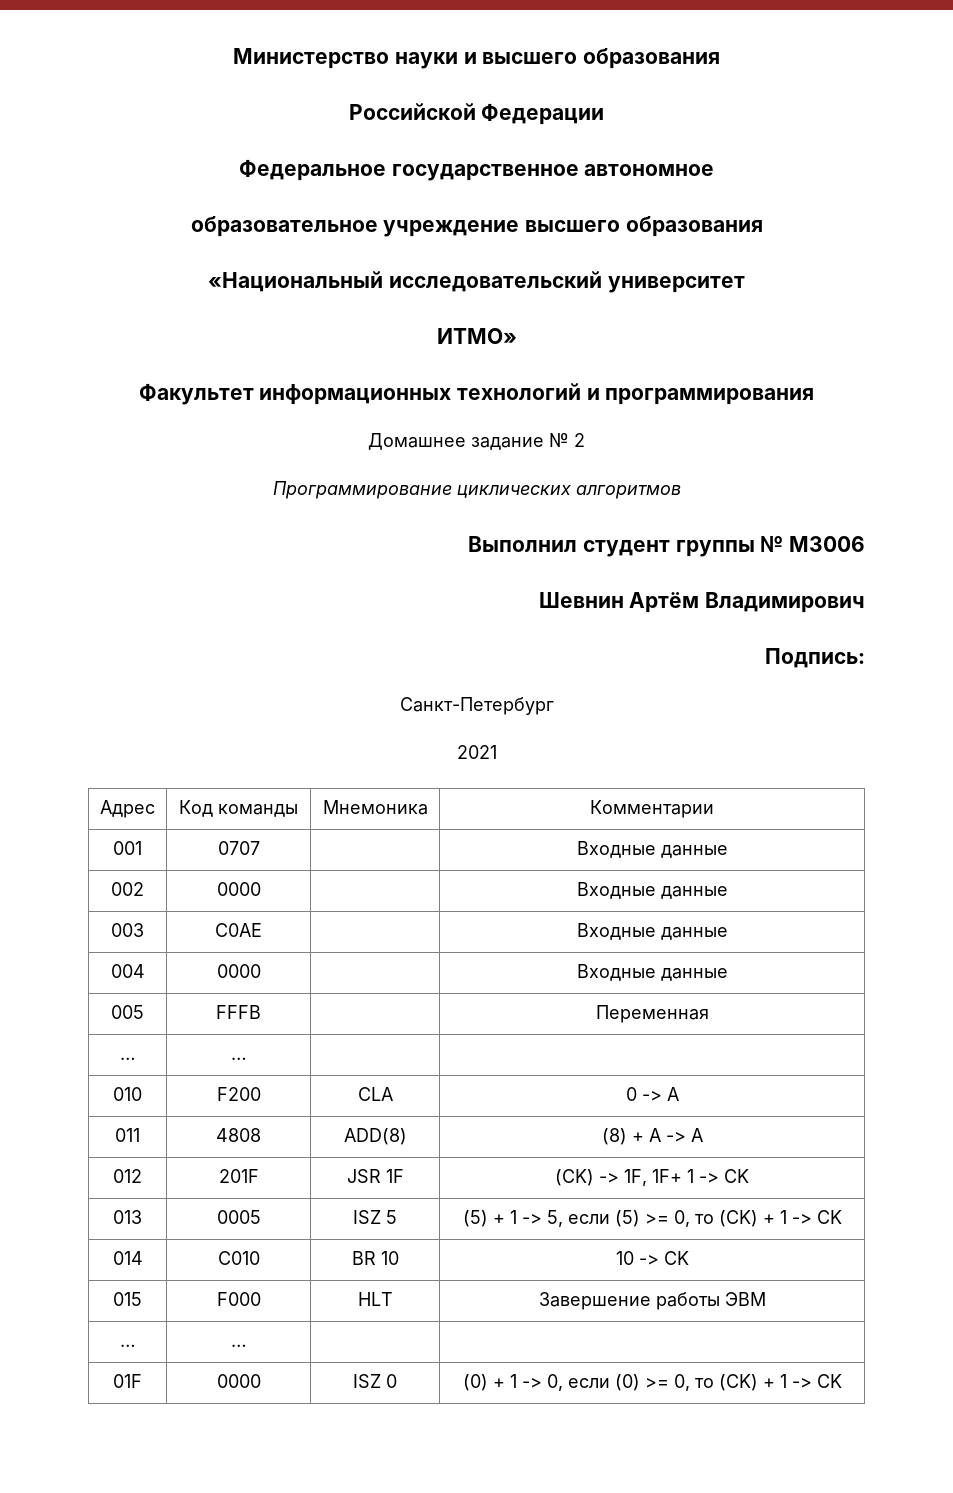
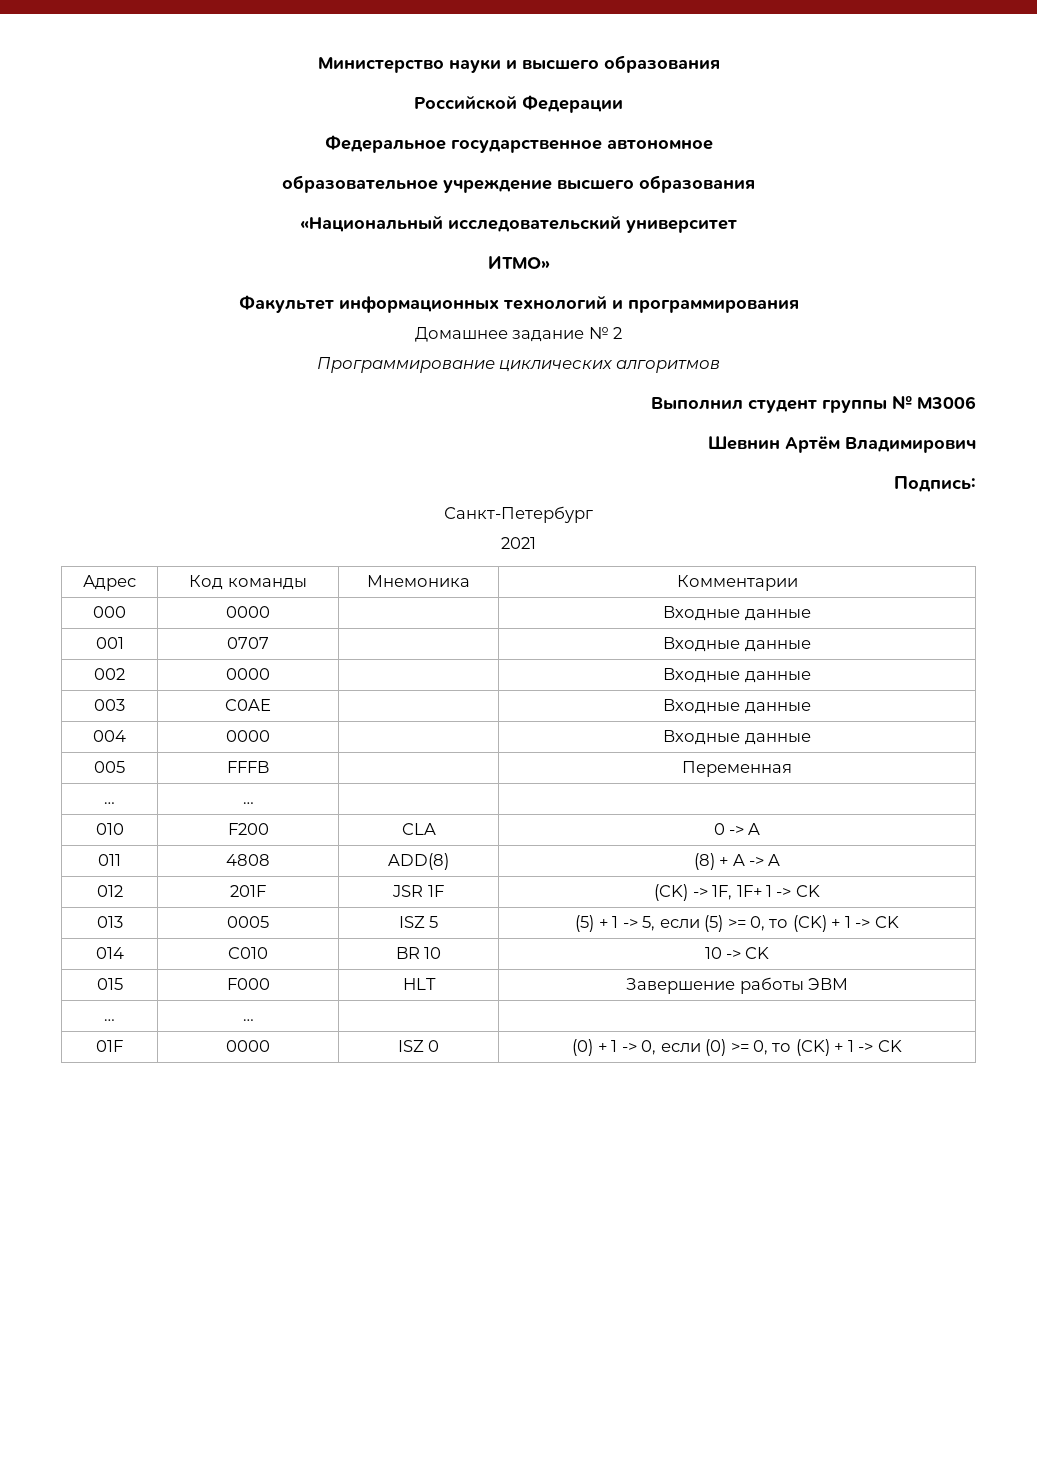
+ 000 | 0000 | | Входные данные

